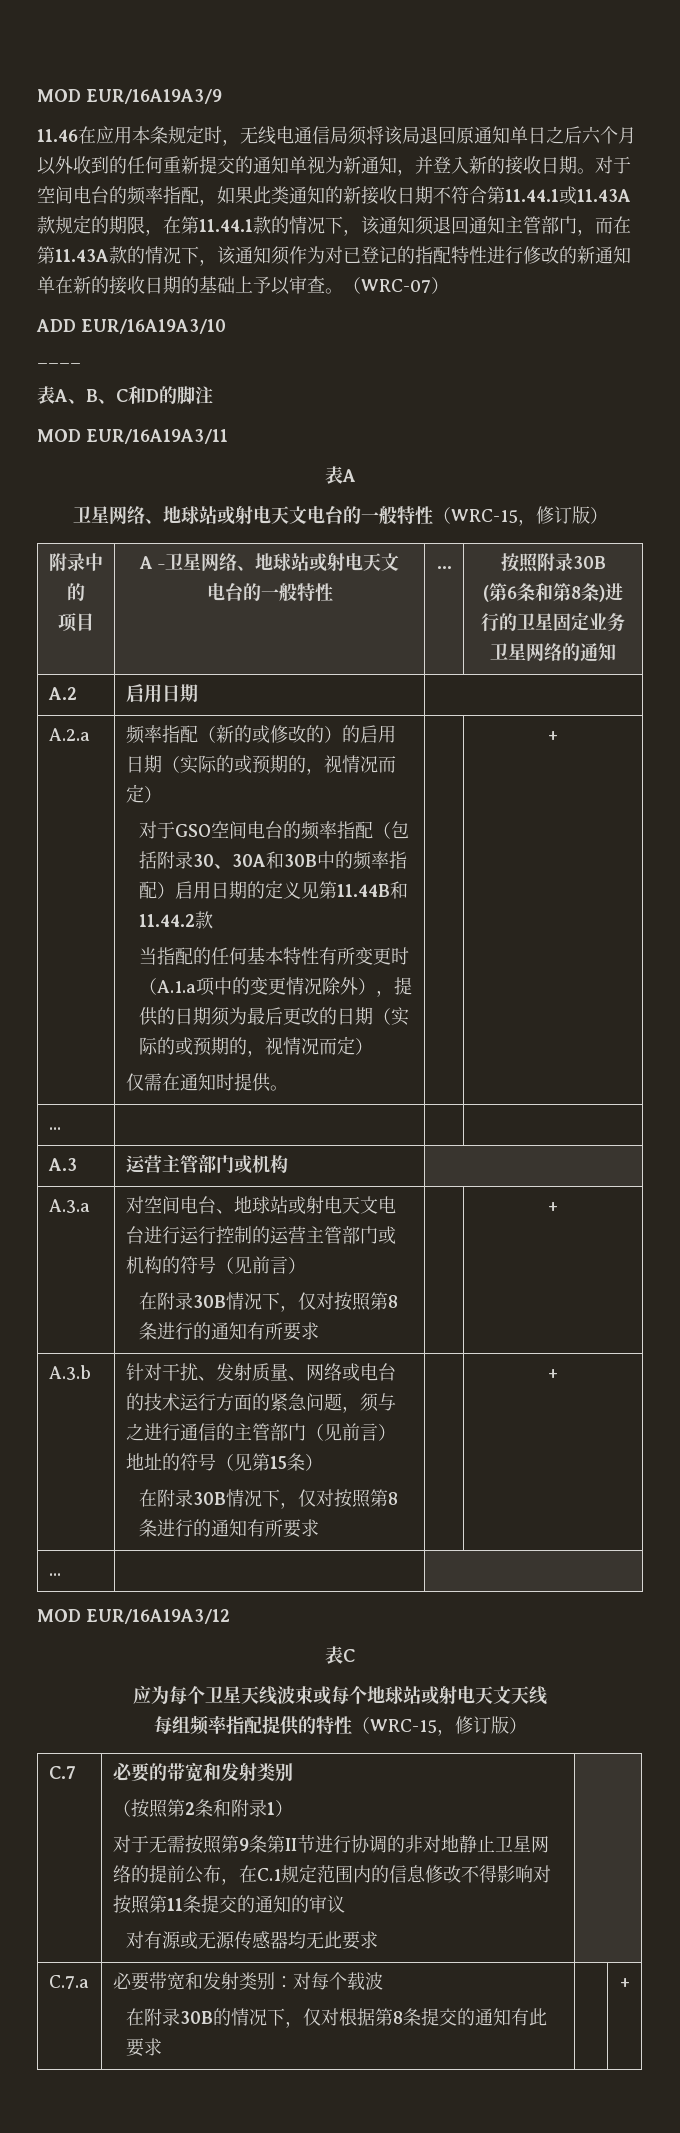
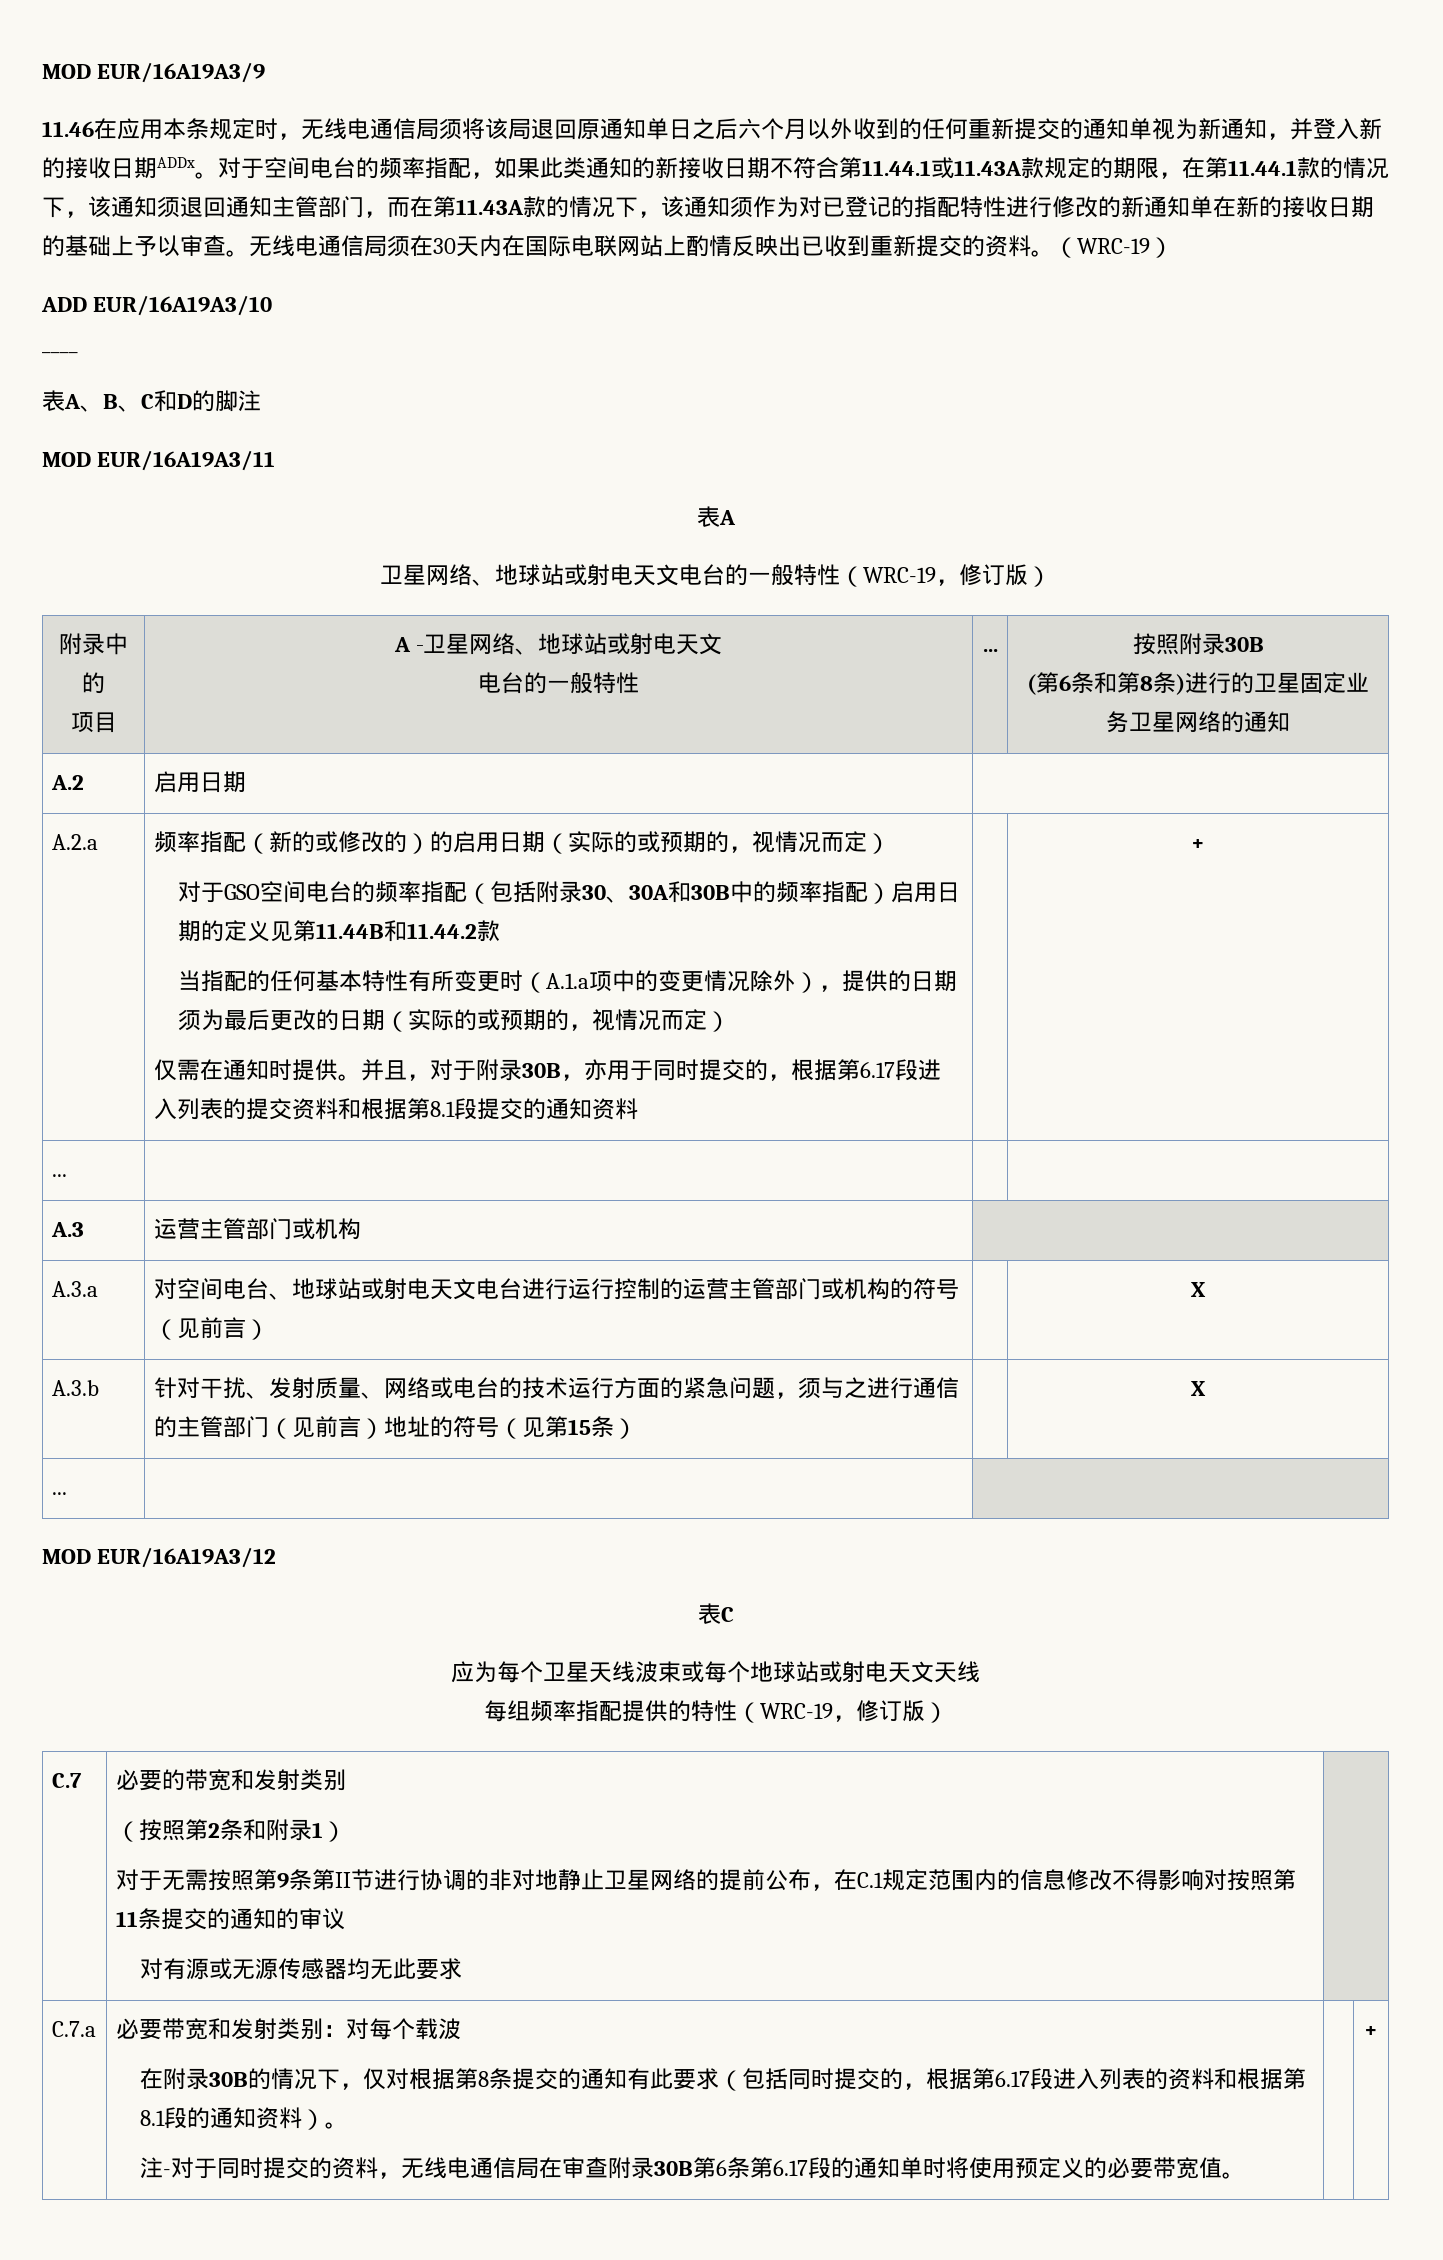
- 11.46在应用本条规定时，无线电通信局须将该局退回原通知单日之后六个月以外收到的任何重新提交的通知单视为新通知，并登入新的接收日期。
+ 11.46在应用本条规定时，无线电通信局须将该局退回原通知单日之后六个月以外收到的任何重新提交的通知单视为新通知，并登入新的接收日期ADDx。
- （WRC-07）
+ 无线电通信局须在30天内在国际电联网站上酌情反映出已收到重新提交的资料。（WRC-19）
- 卫星网络、地球站或射电天文电台的一般特性（WRC-15，修订版）
+ 卫星网络、地球站或射电天文电台的一般特性（WRC-19，修订版）
+ 并且，对于附录30B，亦用于同时提交的，根据第6.17段进入列表的提交资料和根据第8.1段提交的通知资料
- A.3.a | 对空间电台、地球站或射电天文电台进行运行控制的运营主管部门或机构的符号（见前言）
- 在附录30B情况下，仅对按照第8条进行的通知有所要求 | | +
+ A.3.a | 对空间电台、地球站或射电天文电台进行运行控制的运营主管部门或机构的符号（见前言） | | X
- 针对干扰、发射质量、网络或电台的技术运行方面的紧急问题，须与之进行通信的主管部门（见前言）地址的符号（见第15条）
- 在附录30B情况下，仅对按照第8条进行的通知有所要求 | | +
+ 针对干扰、发射质量、网络或电台的技术运行方面的紧急问题，须与之进行通信的主管部门（见前言）地址的符号（见第15条） | | X
- 每组频率指配提供的特性（WRC-15，修订版）
+ 每组频率指配提供的特性（WRC-19，修订版）
- 在附录30B的情况下，仅对根据第8条提交的通知有此要求
+ 在附录30B的情况下，仅对根据第8条提交的通知有此要求（包括同时提交的，根据第6.17段进入列表的资料和根据第8.1段的通知资料）。
+ 注-对于同时提交的资料，无线电通信局在审查附录30B第6条第6.17段的通知单时将使用预定义的必要带宽值。

